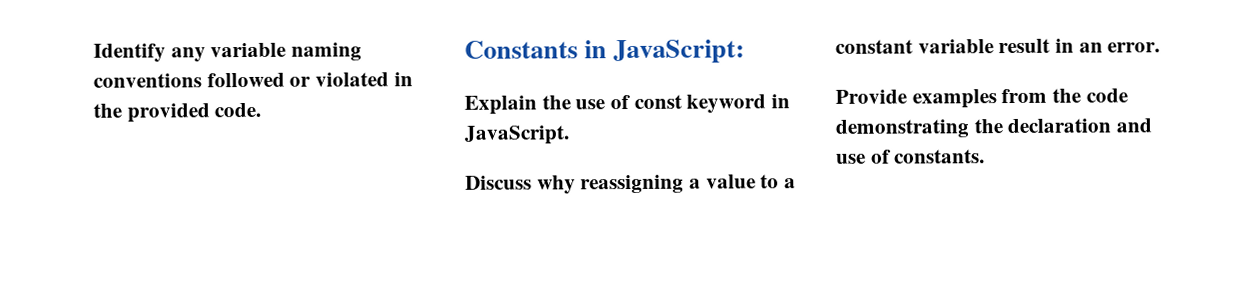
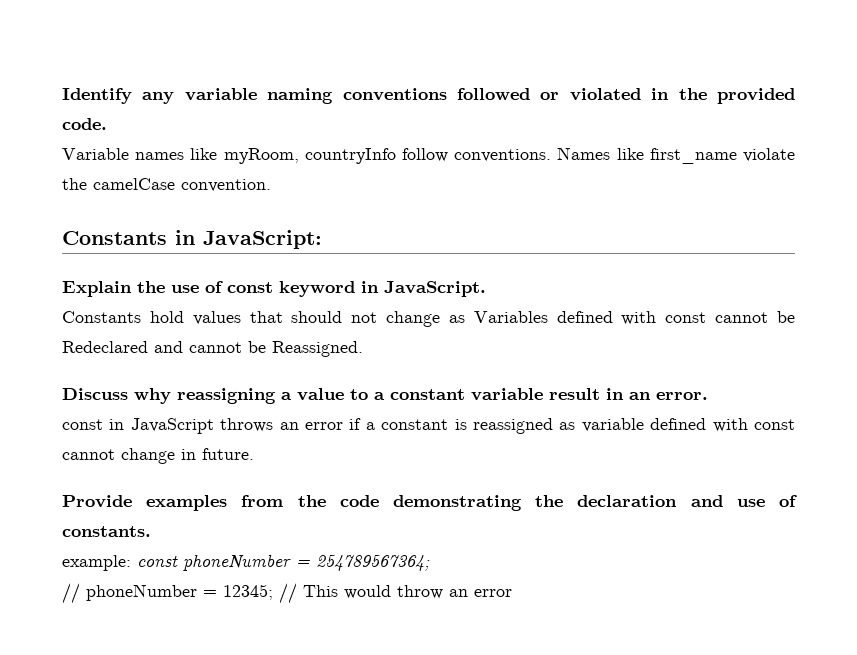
+ Variable names like myRoom, countryInfo follow conventions. Names like first_name violate the camelCase convention.
+ Constants hold values that should not change as Variables defined with const cannot be Redeclared and cannot be Reassigned.
+ const in JavaScript throws an error if a constant is reassigned as variable defined with const cannot change in future.
+ example: const phoneNumber = 254789567364;
+ // phoneNumber = 12345; // This would throw an error

